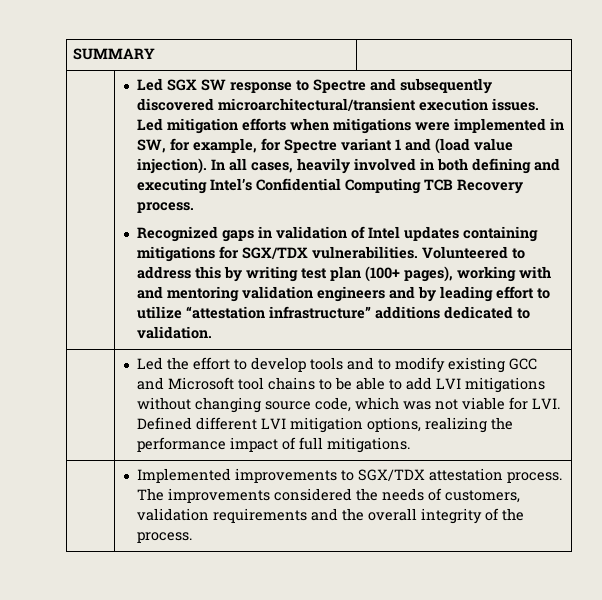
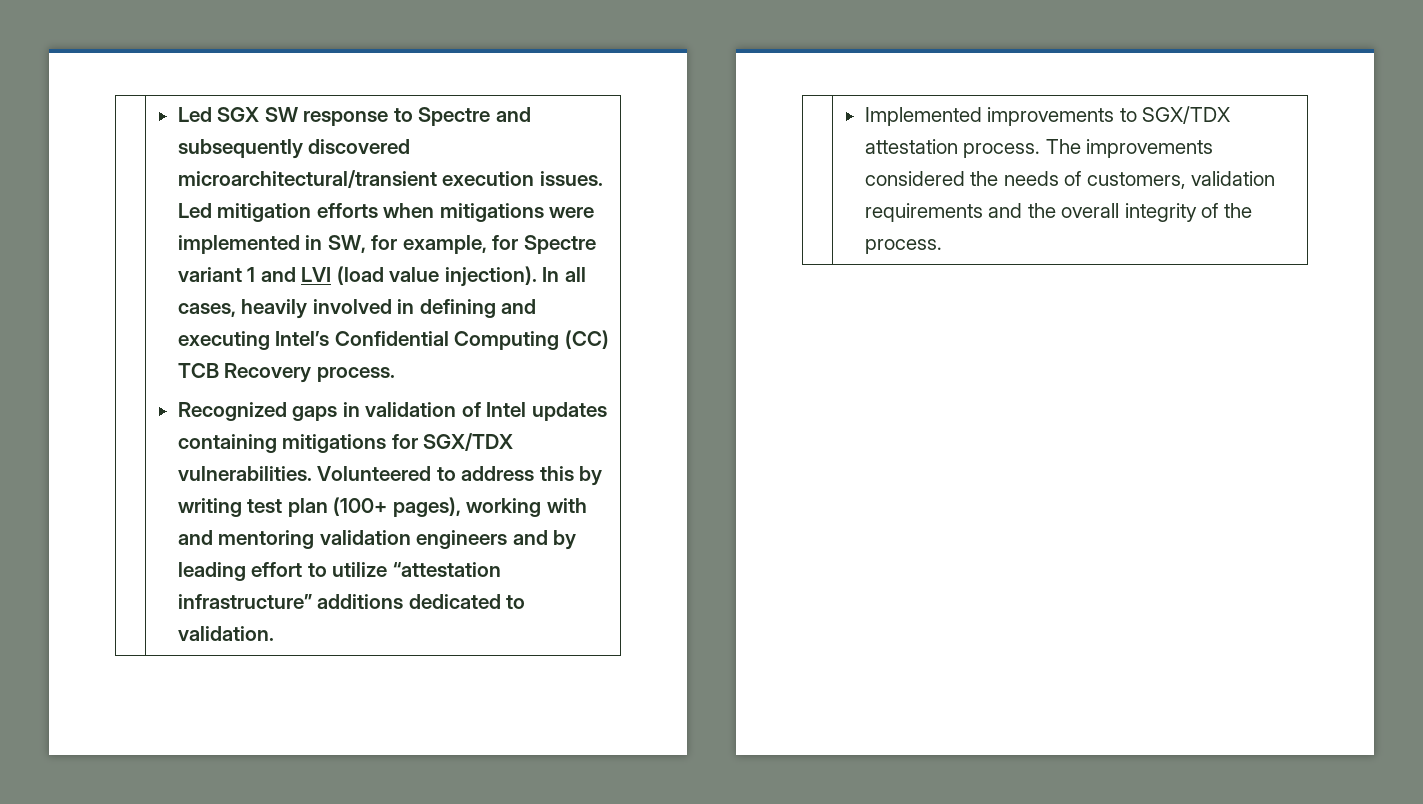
- SUMMARY
- Led mitigation efforts when mitigations were implemented in SW, for example, for Spectre variant 1 and (load value injection).
+ Led mitigation efforts when mitigations were implemented in SW, for example, for Spectre variant 1 and LVI (load value injection).
- In all cases, heavily involved in both defining and executing Intel’s Confidential Computing TCB Recovery process.
+ In all cases, heavily involved in defining and executing Intel’s Confidential Computing (CC) TCB Recovery process.
- Led the effort to develop tools and to modify existing GCC and Microsoft tool chains to be able to add LVI mitigations without changing source code, which was not viable for LVI. Defined different LVI mitigation options, realizing the performance impact of full mitigations.

